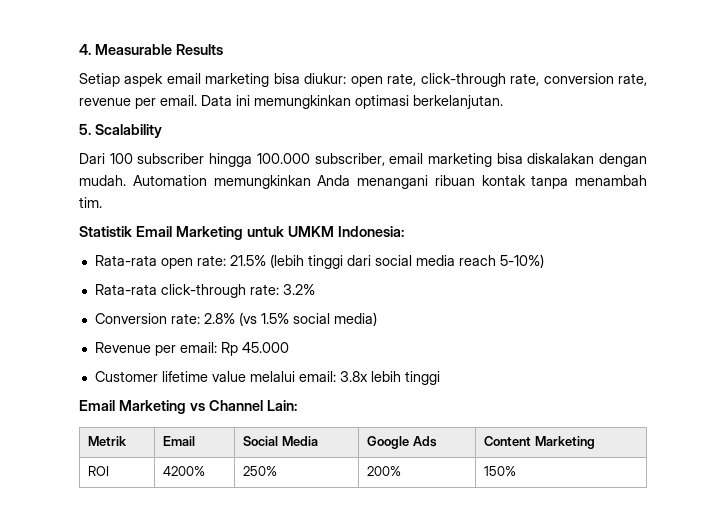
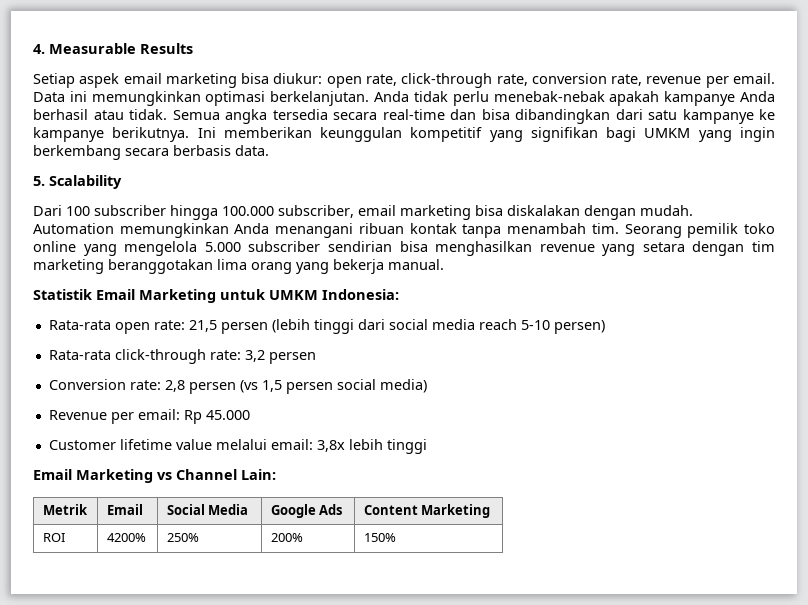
+ Anda tidak perlu menebak-nebak apakah kampanye Anda berhasil atau tidak. Semua angka tersedia secara real-time dan bisa dibandingkan dari satu kampanye ke kampanye berikutnya. Ini memberikan keunggulan kompetitif yang signifikan bagi UMKM yang ingin berkembang secara berbasis data.
+ Seorang pemilik toko online yang mengelola 5.000 subscriber sendirian bisa menghasilkan revenue yang setara dengan tim marketing beranggotakan lima orang yang bekerja manual.
- Rata-rata open rate: 21.5% (lebih tinggi dari social media reach 5-10%)
+ Rata-rata open rate: 21,5 persen (lebih tinggi dari social media reach 5-10 persen)
- Rata-rata click-through rate: 3.2%
+ Rata-rata click-through rate: 3,2 persen
- Conversion rate: 2.8% (vs 1.5% social media)
+ Conversion rate: 2,8 persen (vs 1,5 persen social media)
- Customer lifetime value melalui email: 3.8x lebih tinggi
+ Customer lifetime value melalui email: 3,8x lebih tinggi

